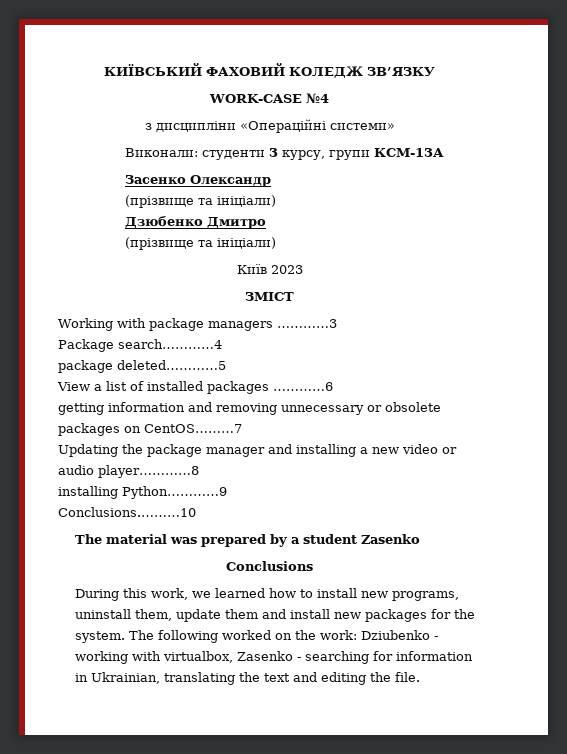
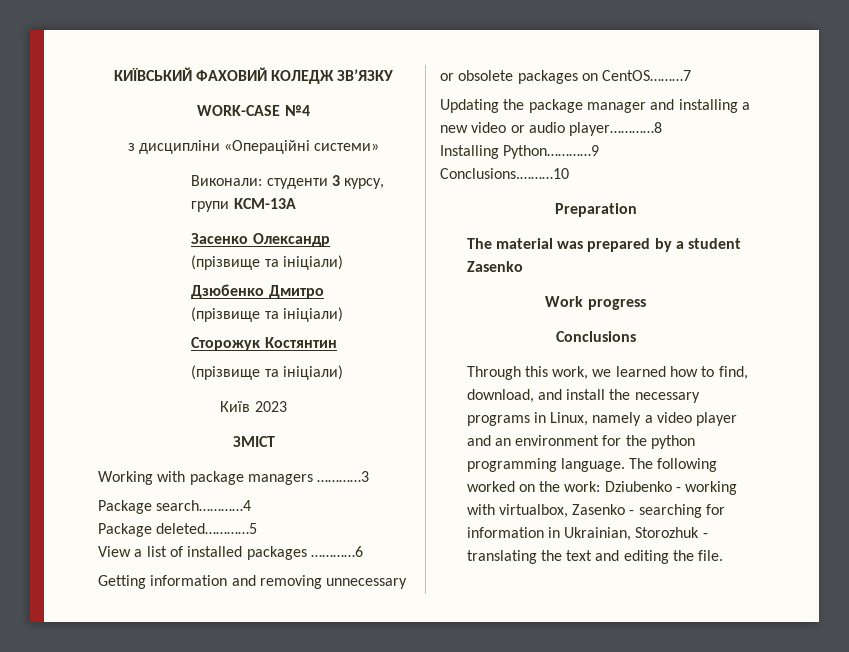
+ Сторожук Костянтин
+ (прізвище та ініціали)
- package deleted…………5
+ Package deleted…………5
- getting information and removing unnecessary or obsolete packages on CentOS………7
+ Getting information and removing unnecessary or obsolete packages on CentOS………7
- installing Python…………9
+ Installing Python…………9
+ Preparation
+ Work progress
- During this work, we learned how to install new programs, uninstall them, update them and install new packages for the system.
+ Through this work, we learned how to find, download, and install the necessary programs in Linux, namely a video player and an environment for the python programming language.
- The following worked on the work: Dziubenko - working with virtualbox, Zasenko - searching for information in Ukrainian, translating the text and editing the file.
+ The following worked on the work: Dziubenko - working with virtualbox, Zasenko - searching for information in Ukrainian, Storozhuk - translating the text and editing the file.

